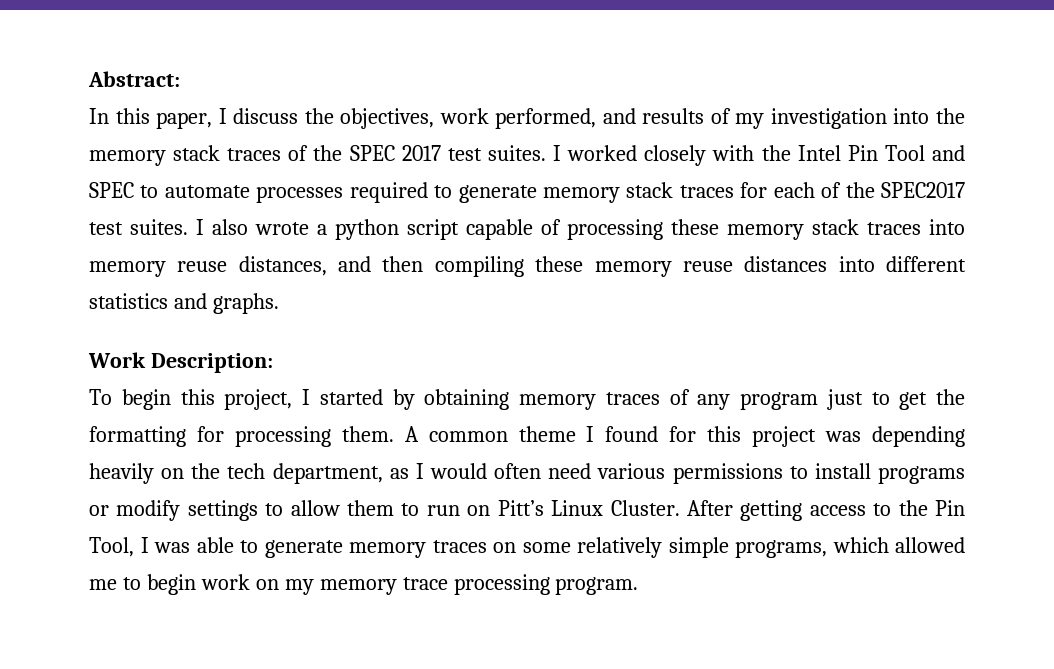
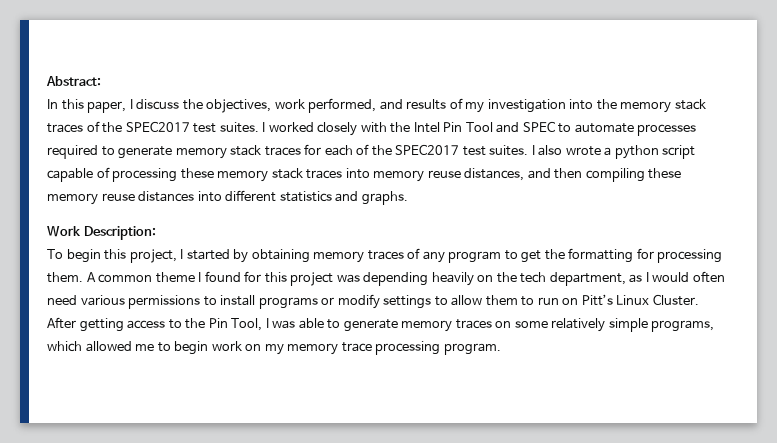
- In this paper, I discuss the objectives, work performed, and results of my investigation into the memory stack traces of the SPEC 2017 test suites.
+ In this paper, I discuss the objectives, work performed, and results of my investigation into the memory stack traces of the SPEC2017 test suites.
- To begin this project, I started by obtaining memory traces of any program just to get the formatting for processing them.
+ To begin this project, I started by obtaining memory traces of any program to get the formatting for processing them.

